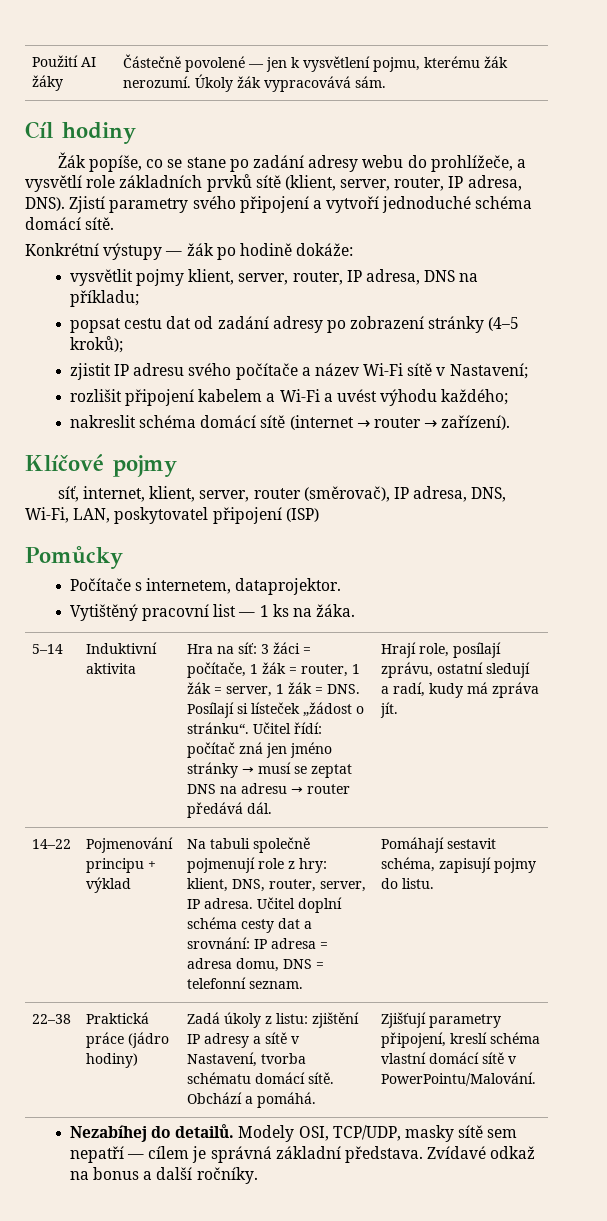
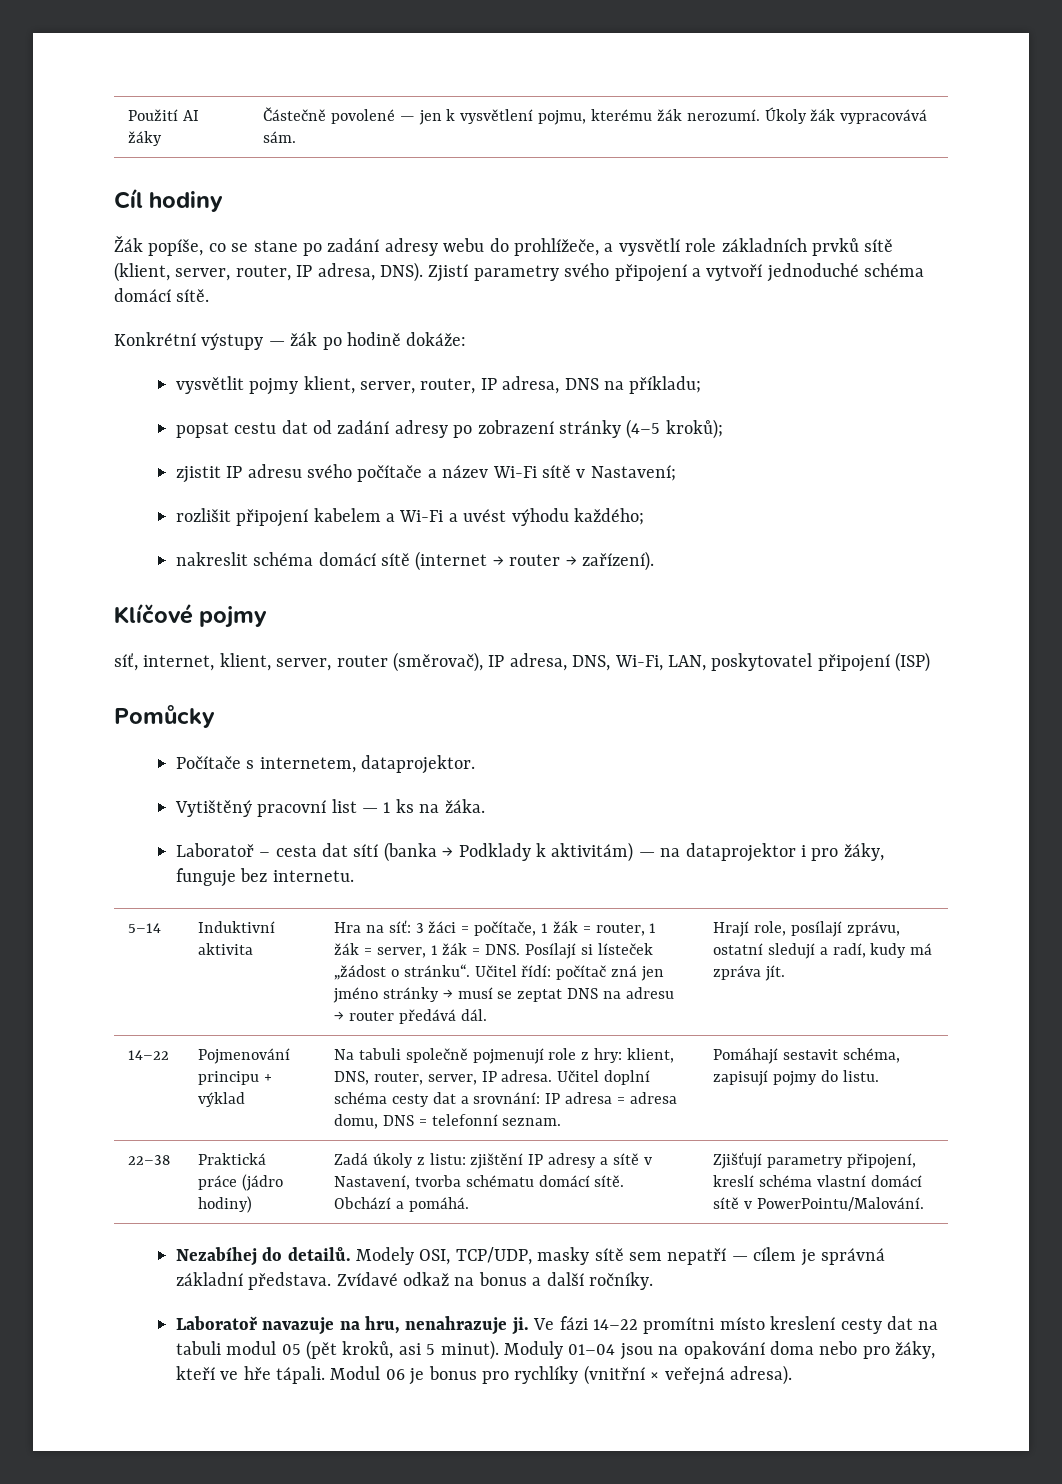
+ Laboratoř – cesta dat sítí (banka → Podklady k aktivitám) — na dataprojektor i pro žáky, funguje bez internetu.
+ Laboratoř navazuje na hru, nenahrazuje ji. Ve fázi 14–22 promítni místo kreslení cesty dat na tabuli modul 05 (pět kroků, asi 5 minut). Moduly 01–04 jsou na opakování doma nebo pro žáky, kteří ve hře tápali. Modul 06 je bonus pro rychlíky (vnitřní × veřejná adresa).

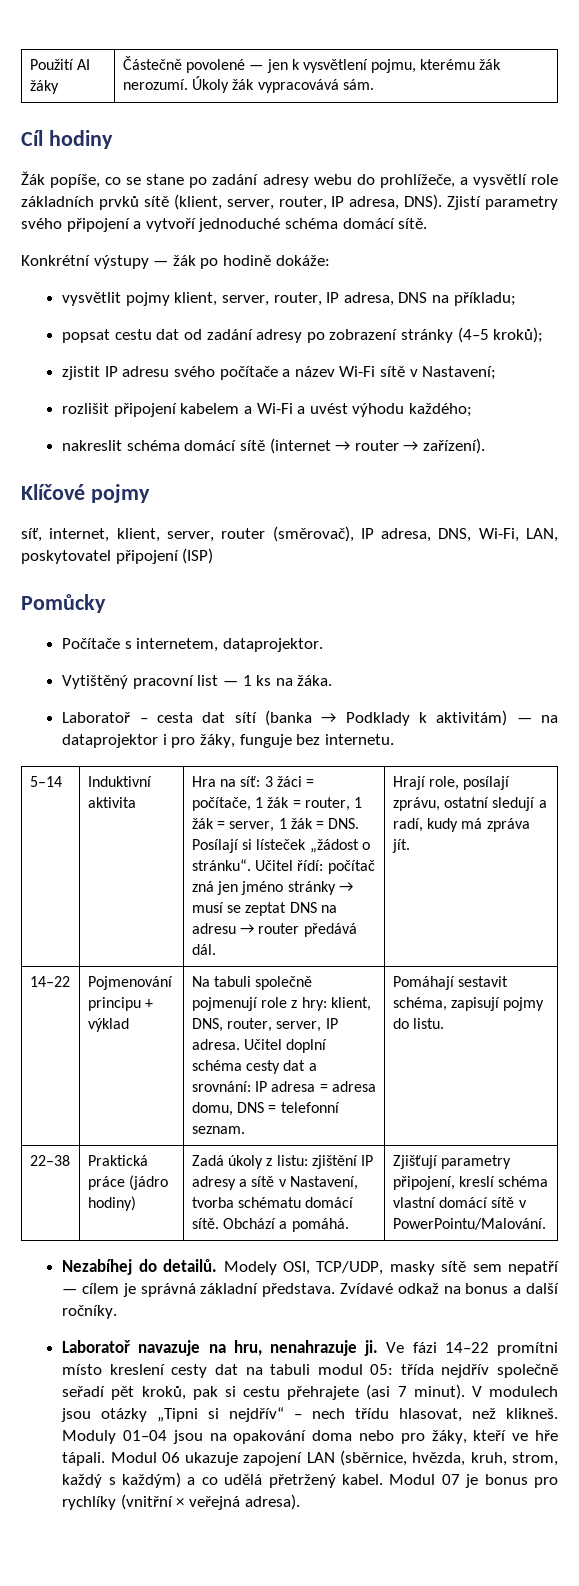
- Ve fázi 14–22 promítni místo kreslení cesty dat na tabuli modul 05 (pět kroků, asi 5 minut).
+ Ve fázi 14–22 promítni místo kreslení cesty dat na tabuli modul 05: třída nejdřív společně seřadí pět kroků, pak si cestu přehrajete (asi 7 minut). V modulech jsou otázky „Tipni si nejdřív“ – nech třídu hlasovat, než klikneš.
- Modul 06 je bonus pro rychlíky (vnitřní × veřejná adresa).
+ Modul 06 ukazuje zapojení LAN (sběrnice, hvězda, kruh, strom, každý s každým) a co udělá přetržený kabel. Modul 07 je bonus pro rychlíky (vnitřní × veřejná adresa).

